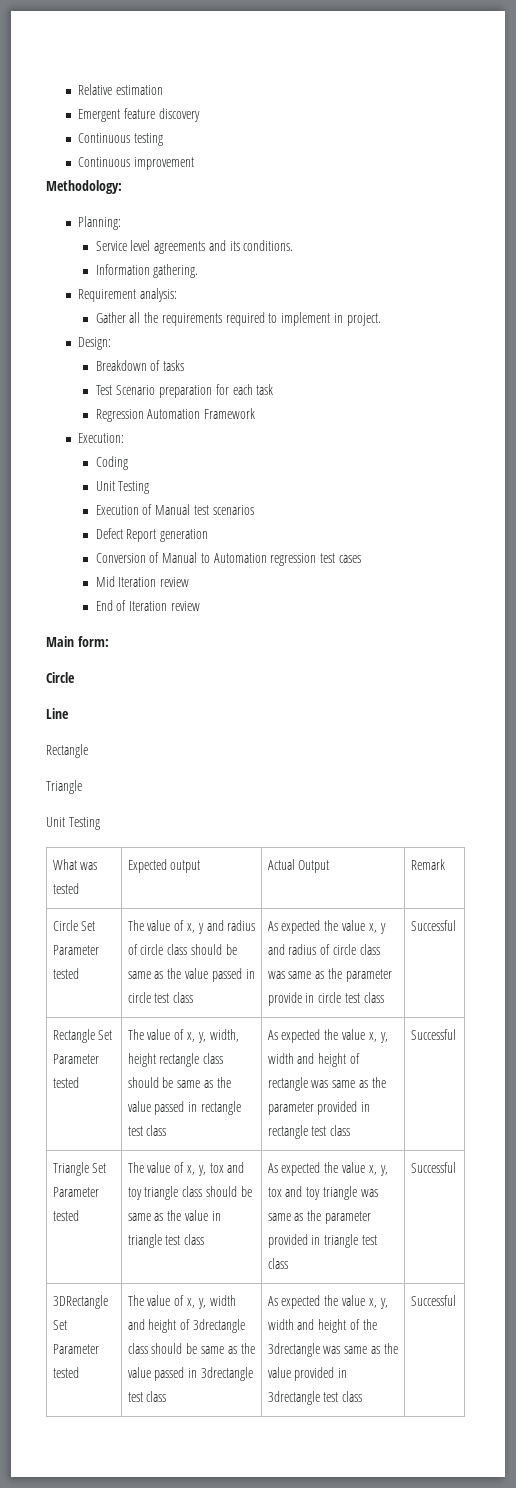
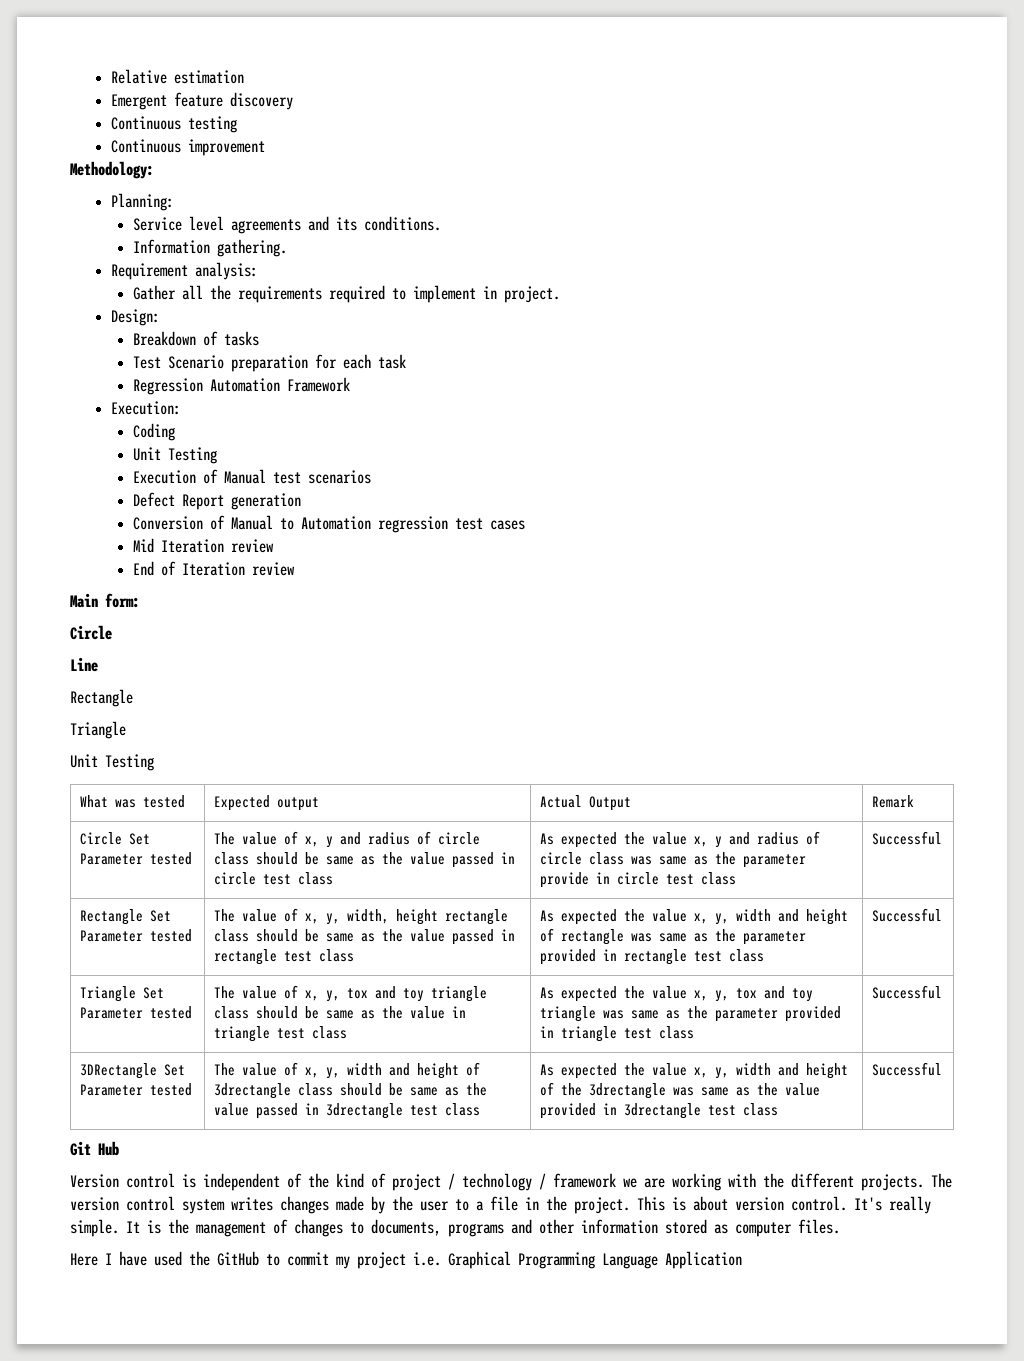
+ Git Hub
+ Version control is independent of the kind of project / technology / framework we are working with the different projects. The version control system writes changes made by the user to a file in the project. This is about version control. It's really simple. It is the management of changes to documents, programs and other information stored as computer files.
+ Here I have used the GitHub to commit my project i.e. Graphical Programming Language Application

